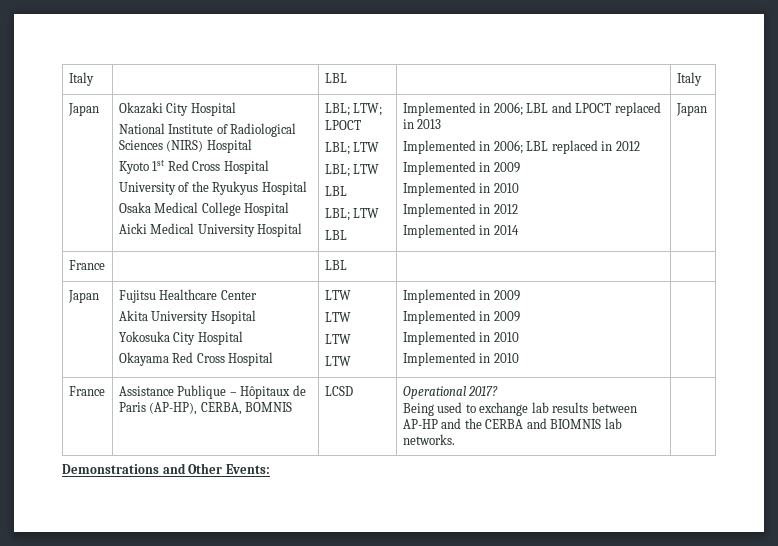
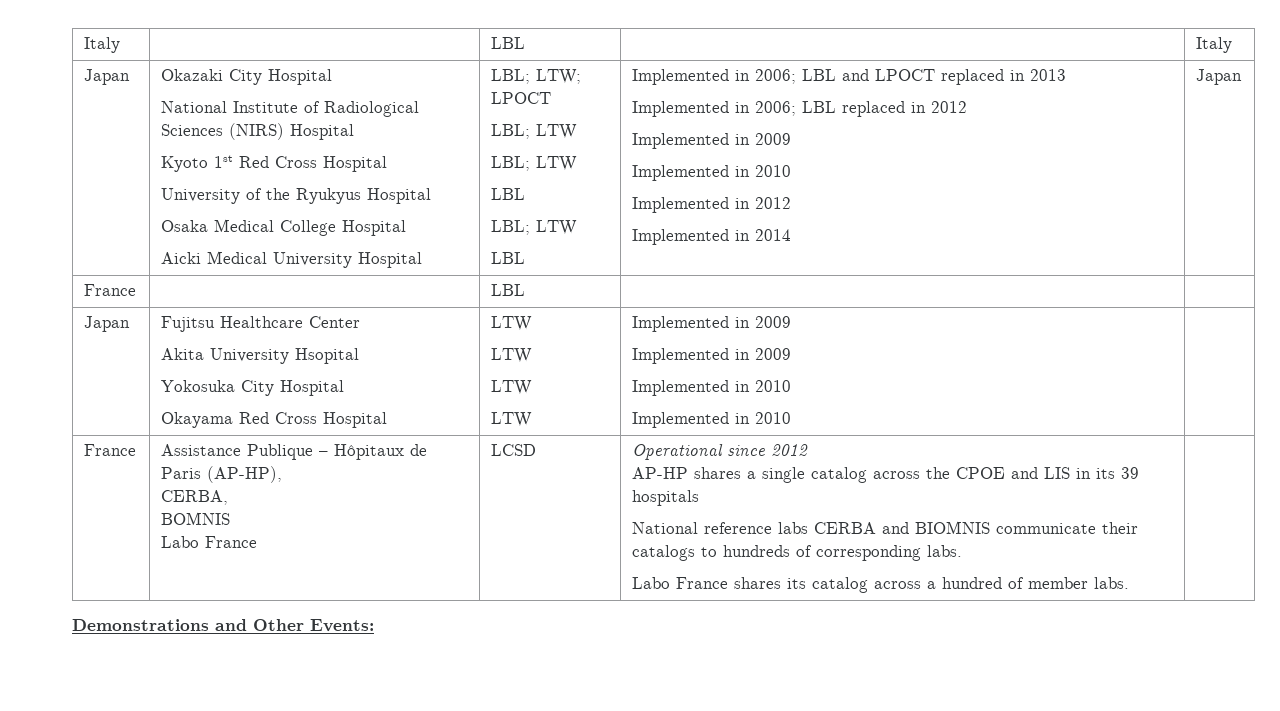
- Assistance Publique – Hôpitaux de Paris (AP-HP), CERBA, BOMNIS
+ Assistance Publique – Hôpitaux de Paris (AP-HP),
+ CERBA,
+ BOMNIS
+ Labo France
- Operational 2017?
- Being used to exchange lab results between AP-HP and the CERBA and BIOMNIS lab networks.
+ Operational since 2012
+ AP-HP shares a single catalog across the CPOE and LIS in its 39 hospitals
+ National reference labs CERBA and BIOMNIS communicate their catalogs to hundreds of corresponding labs.
+ Labo France shares its catalog across a hundred of member labs.

